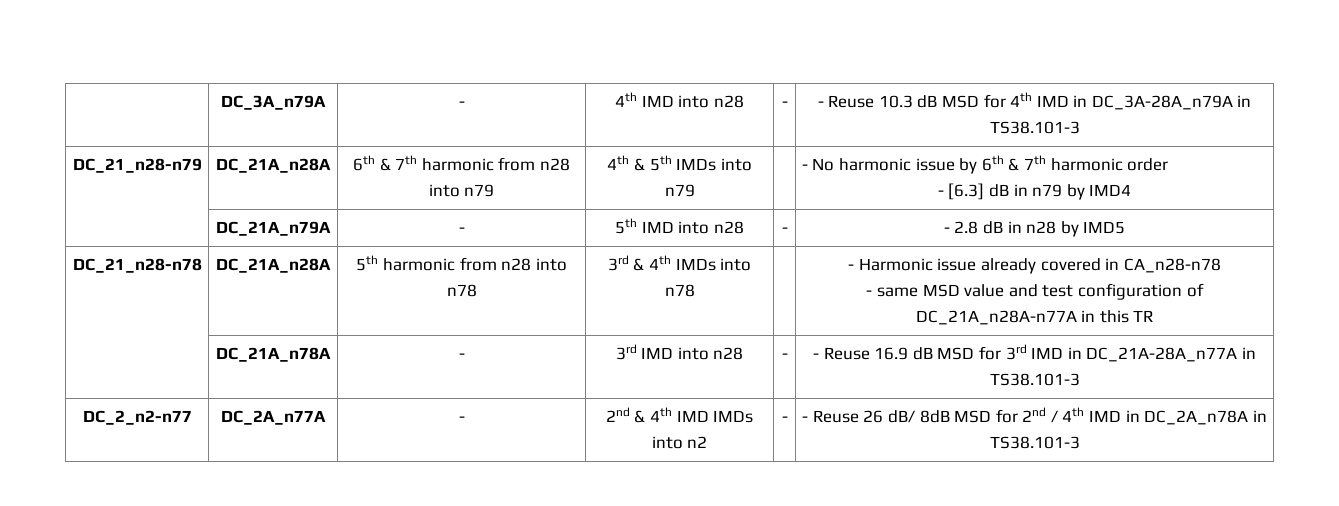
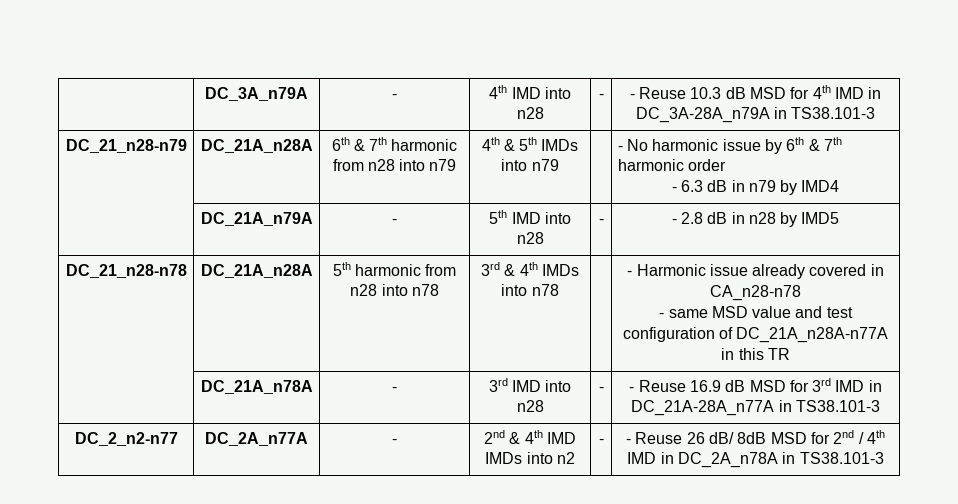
  DC_21_n28-n79 | DC_21A_n28A | 6th & 7th harmonic from n28 into n79 | 4th & 5th IMDs into n79 | | - No harmonic issue by 6th & 7th harmonic order
- - [6.3] dB in n79 by IMD4
+ - 6.3 dB in n79 by IMD4

